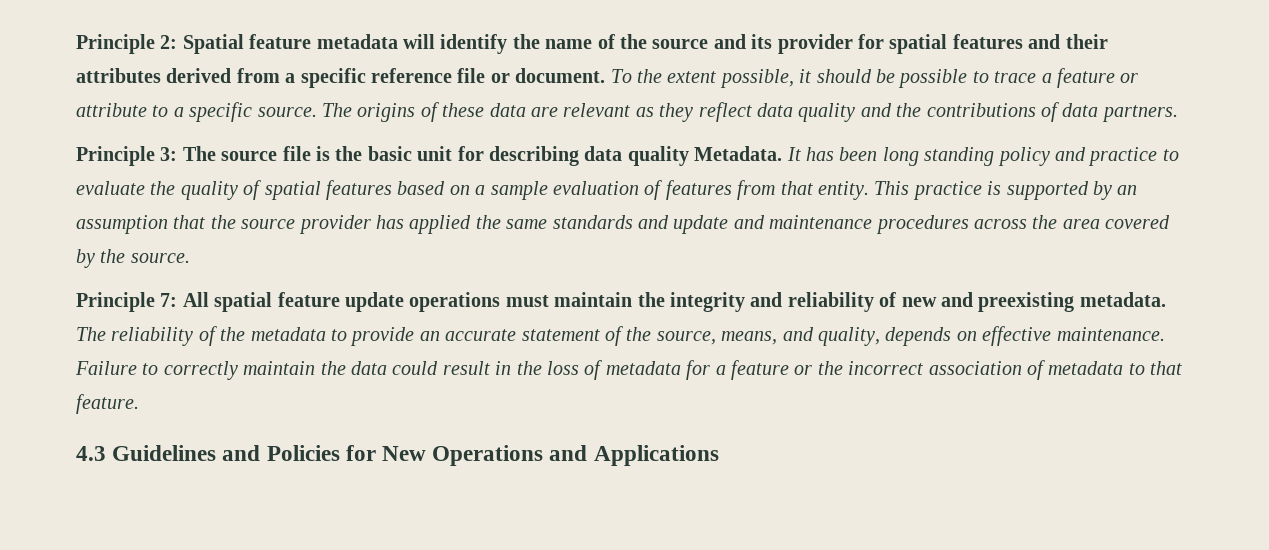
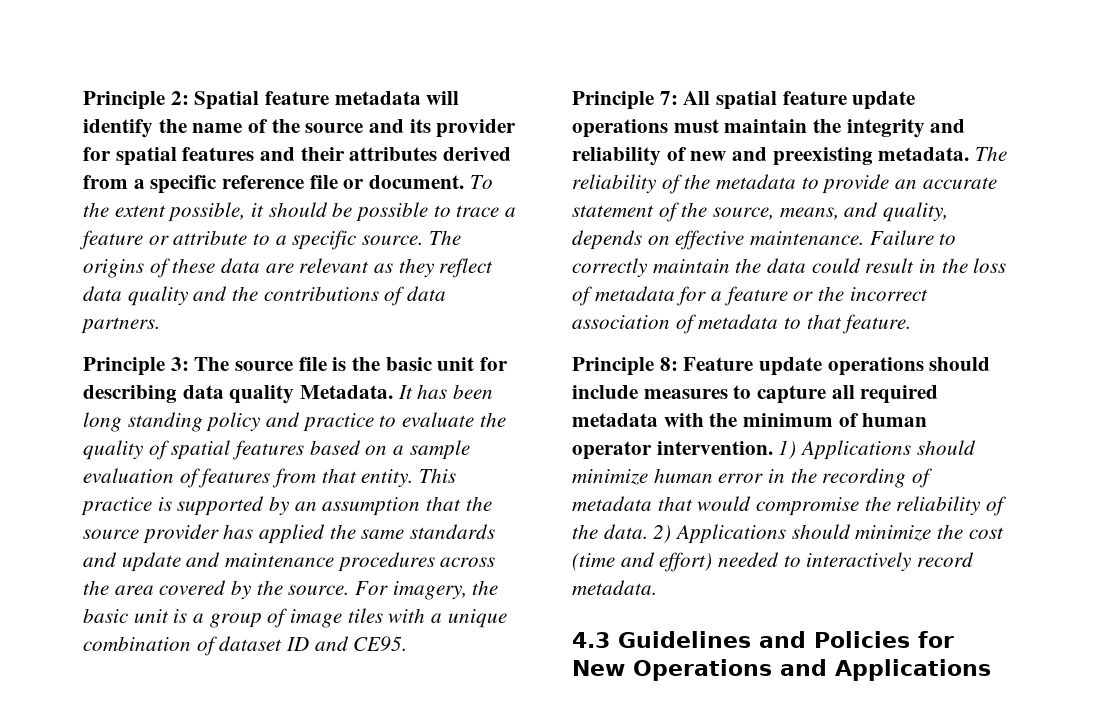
+ For imagery, the basic unit is a group of image tiles with a unique combination of dataset ID and CE95.
+ Principle 8: Feature update operations should include measures to capture all required metadata with the minimum of human operator intervention. 1) Applications should minimize human error in the recording of metadata that would compromise the reliability of the data. 2) Applications should minimize the cost (time and effort) needed to interactively record metadata.

